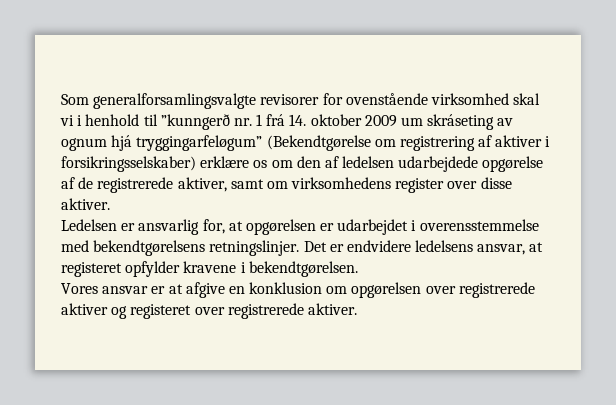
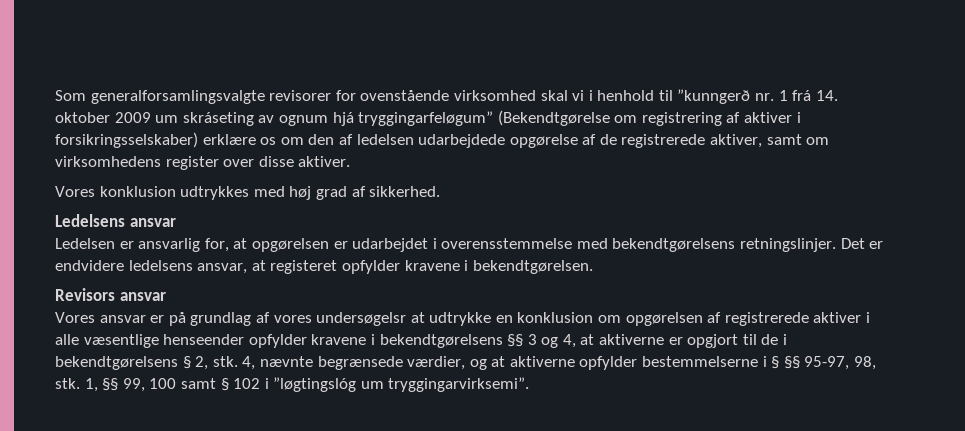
+ Vores konklusion udtrykkes med høj grad af sikkerhed.
+ Ledelsens ansvar
+ Revisors ansvar
- Vores ansvar er at afgive en konklusion om opgørelsen over registrerede aktiver og registeret over registrerede aktiver.
+ Vores ansvar er på grundlag af vores undersøgelsr at udtrykke en konklusion om opgørelsen af registrerede aktiver i alle væsentlige henseender opfylder kravene i bekendtgørelsens §§ 3 og 4, at aktiverne er opgjort til de i bekendtgørelsens § 2, stk. 4, nævnte begrænsede værdier, og at aktiverne opfylder bestemmelserne i § §§ 95-97, 98, stk. 1, §§ 99, 100 samt § 102 i ”løgtingslóg um tryggingarvirksemi”.

